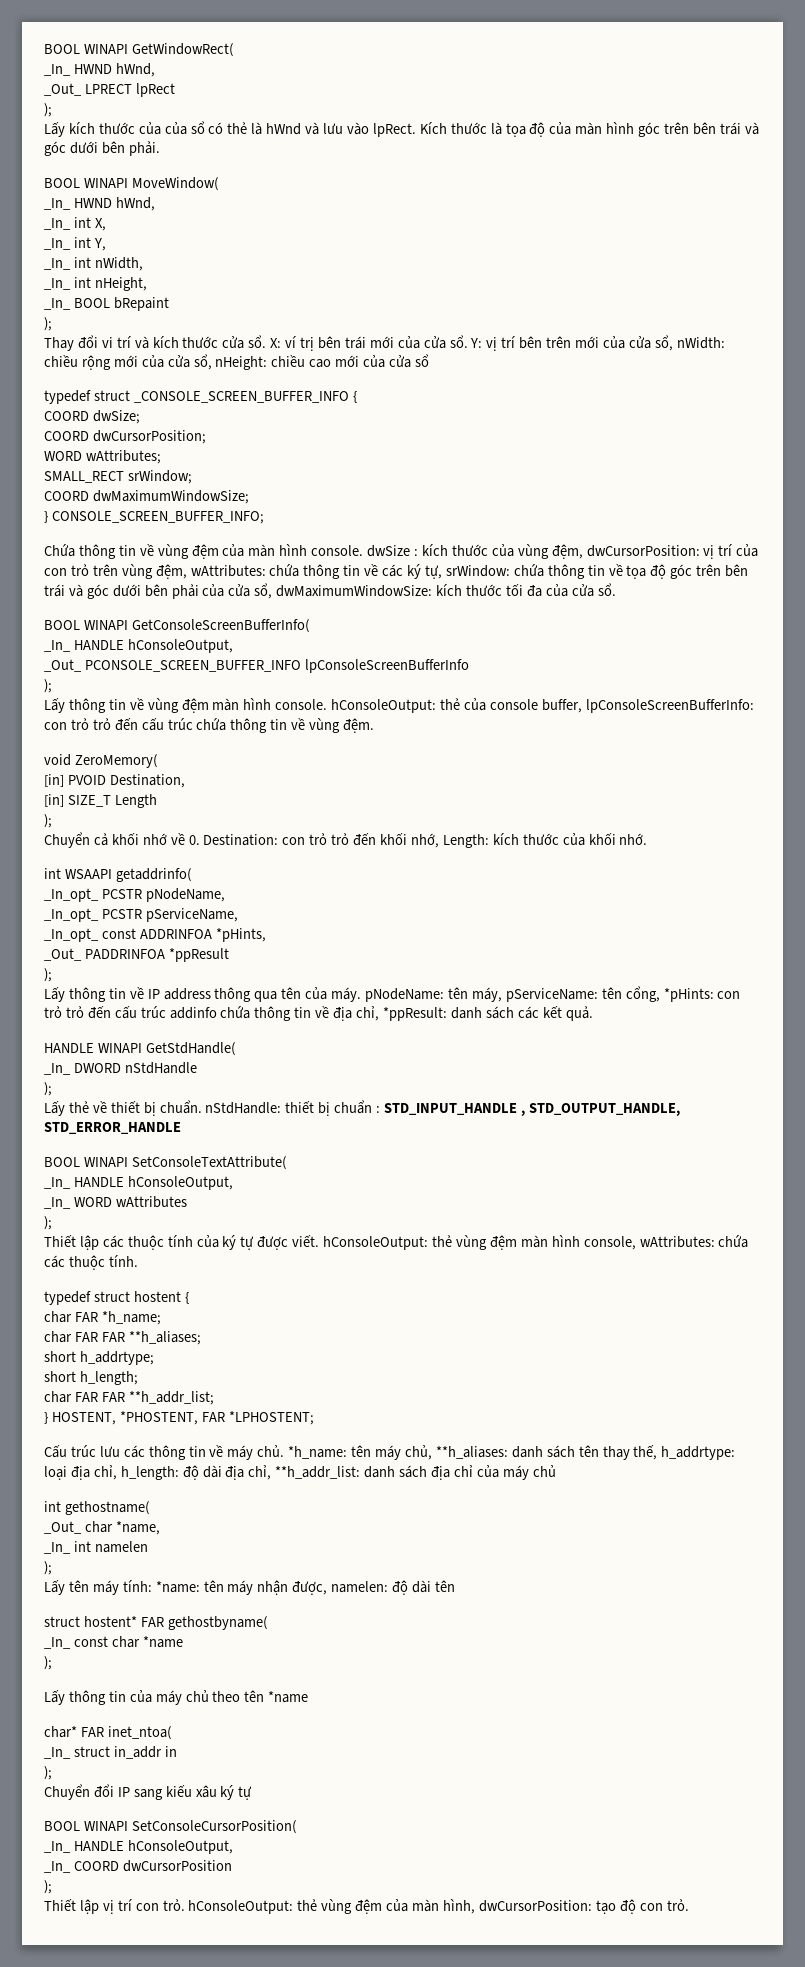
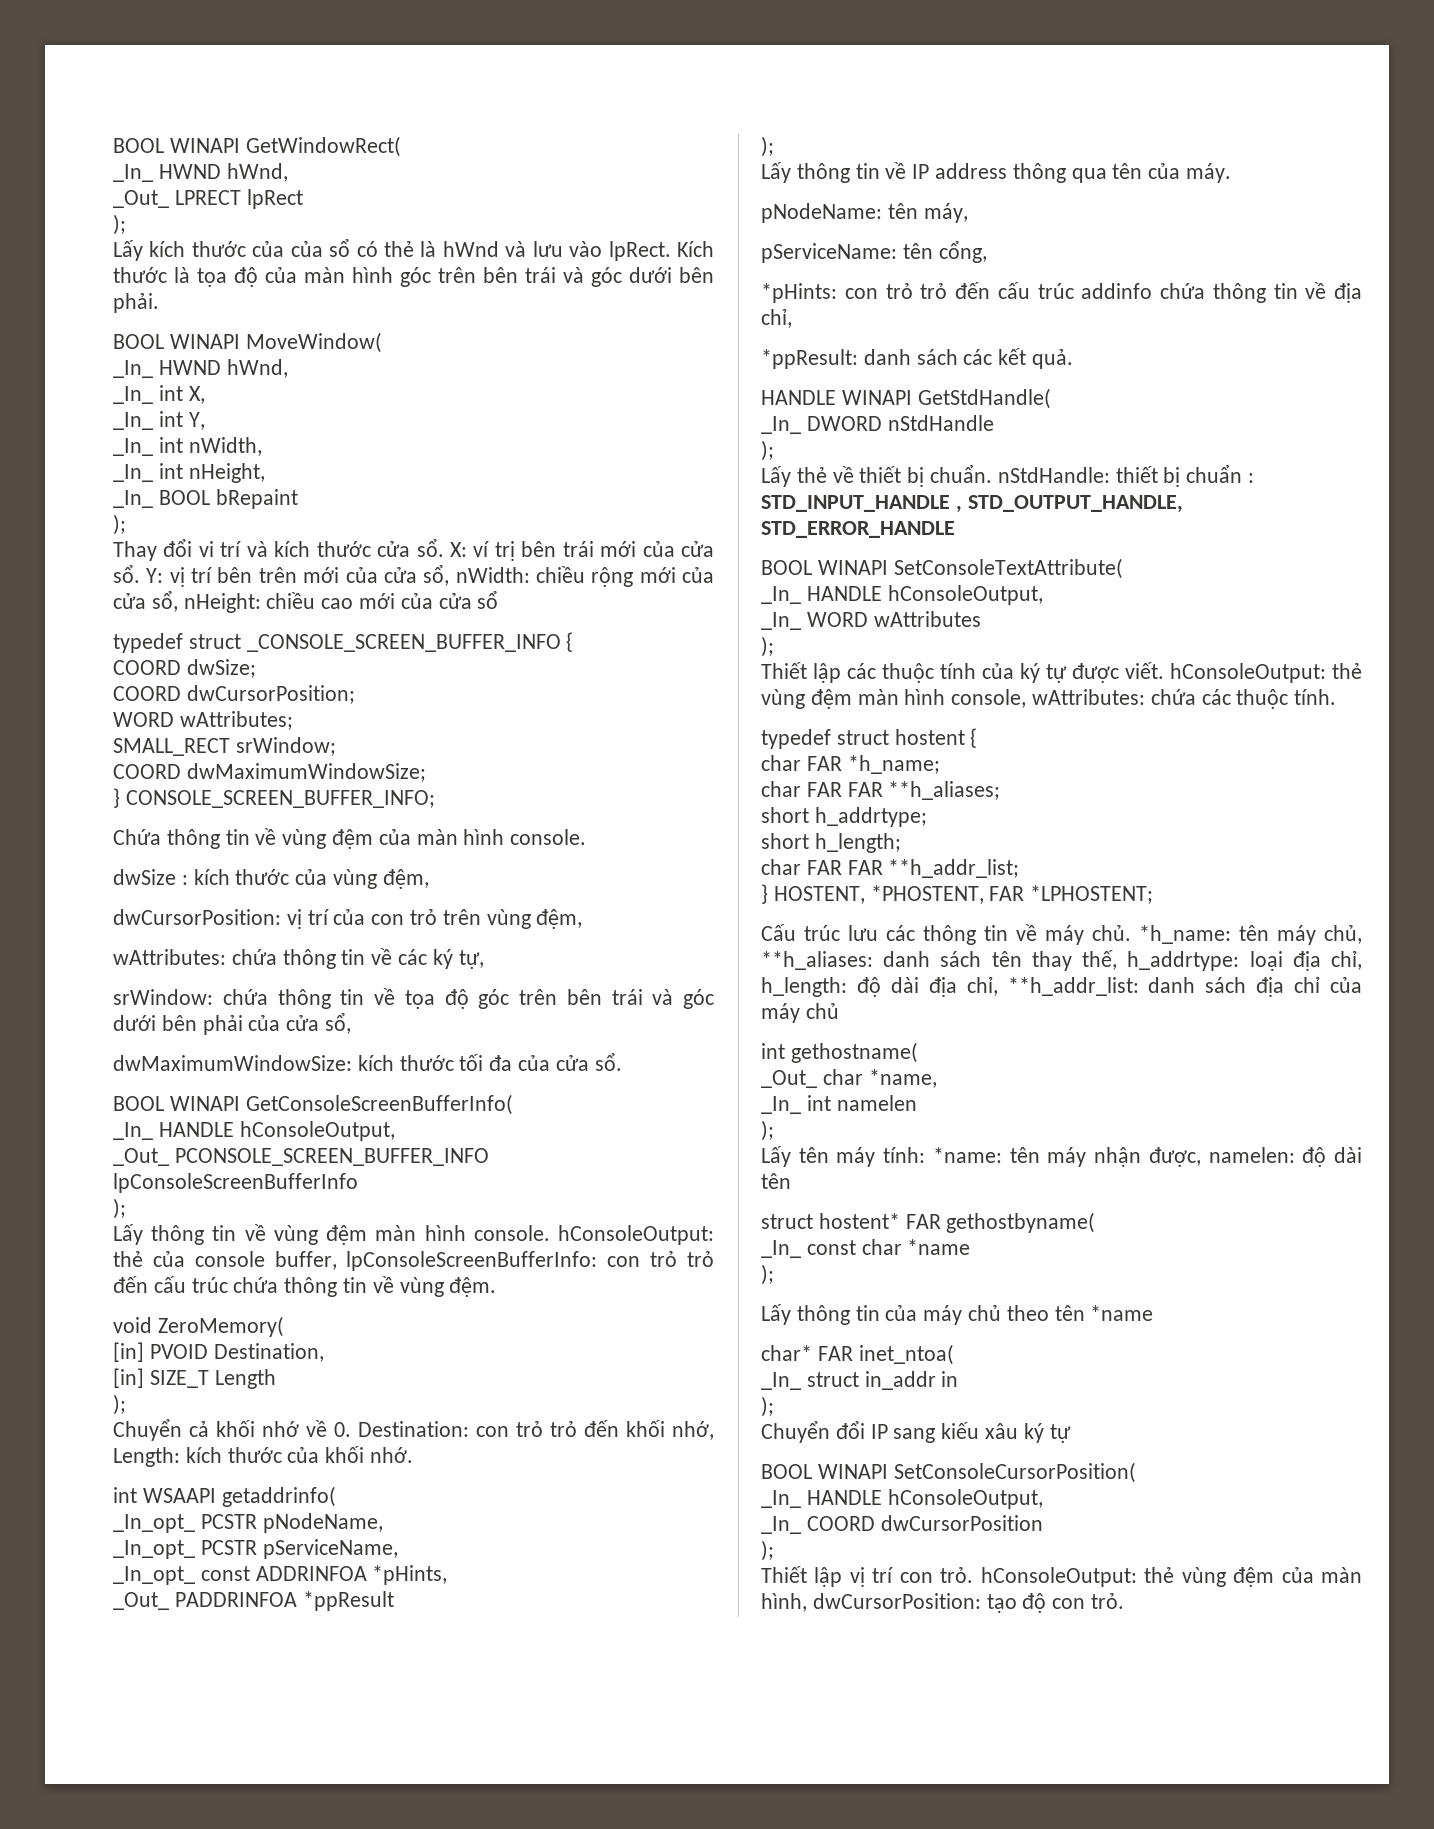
- Chứa thông tin về vùng đệm của màn hình console. dwSize :
+ Chứa thông tin về vùng đệm của màn hình console.
+ dwSize :
- kích thước của vùng đệm, dwCursorPosition:
+ kích thước của vùng đệm,
+ dwCursorPosition:
- vị trí của con trỏ trên vùng đệm, wAttributes:
+ vị trí của con trỏ trên vùng đệm,
+ wAttributes:
- chứa thông tin về các ký tự, srWindow:
+ chứa thông tin về các ký tự,
+ srWindow:
- chứa thông tin về tọa độ góc trên bên trái và góc dưới bên phải của cửa sổ, dwMaximumWindowSize:
+ chứa thông tin về tọa độ góc trên bên trái và góc dưới bên phải của cửa sổ,
+ dwMaximumWindowSize:
- Lấy thông tin về IP address thông qua tên của máy. pNodeName: tên máy, pServiceName: tên cổng, *pHints: con trỏ trỏ đến cấu trúc addinfo chứa thông tin về địa chỉ, *ppResult: danh sách các kết quả.
+ Lấy thông tin về IP address thông qua tên của máy.
+ pNodeName: tên máy,
+ pServiceName: tên cổng,
+ *pHints: con trỏ trỏ đến cấu trúc addinfo chứa thông tin về địa chỉ,
+ *ppResult: danh sách các kết quả.

